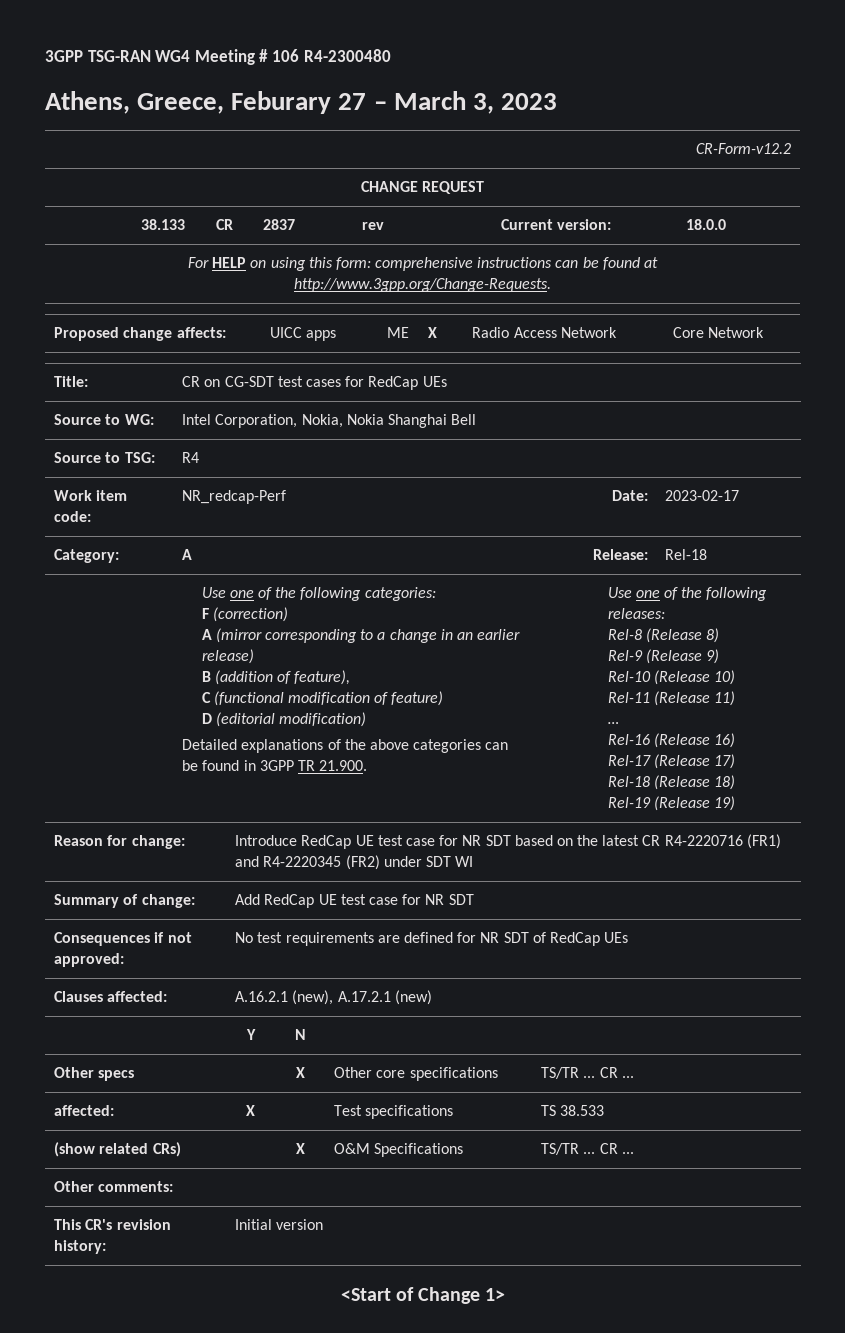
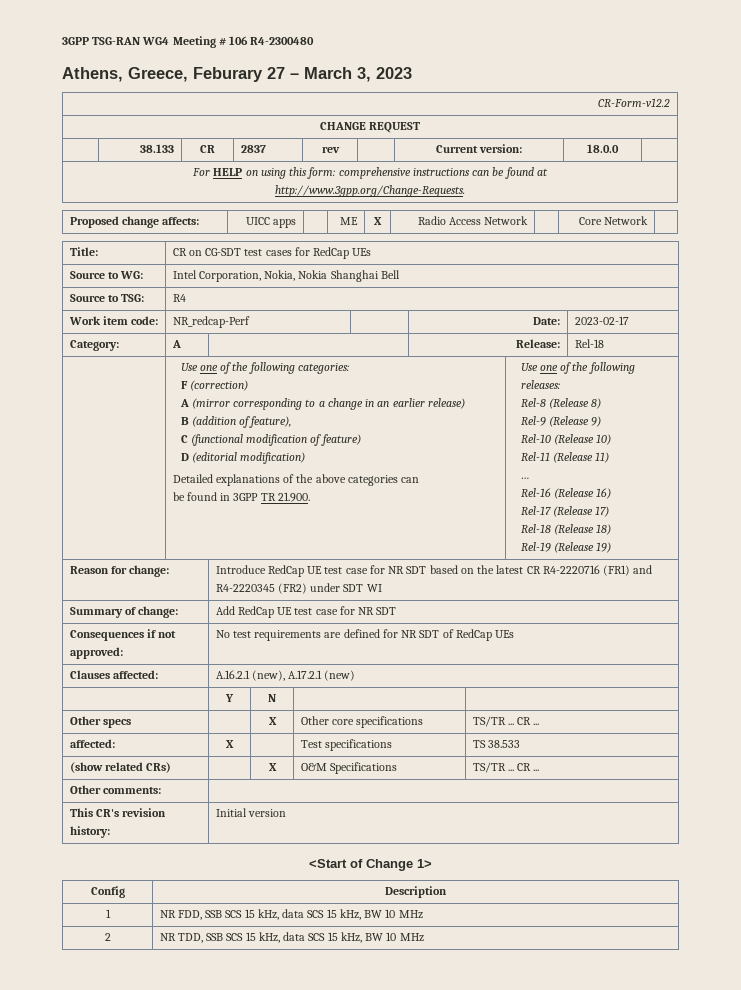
+ Config | Description
+ 1 | NR FDD, SSB SCS 15 kHz, data SCS 15 kHz, BW 10 MHz
+ 2 | NR TDD, SSB SCS 15 kHz, data SCS 15 kHz, BW 10 MHz

